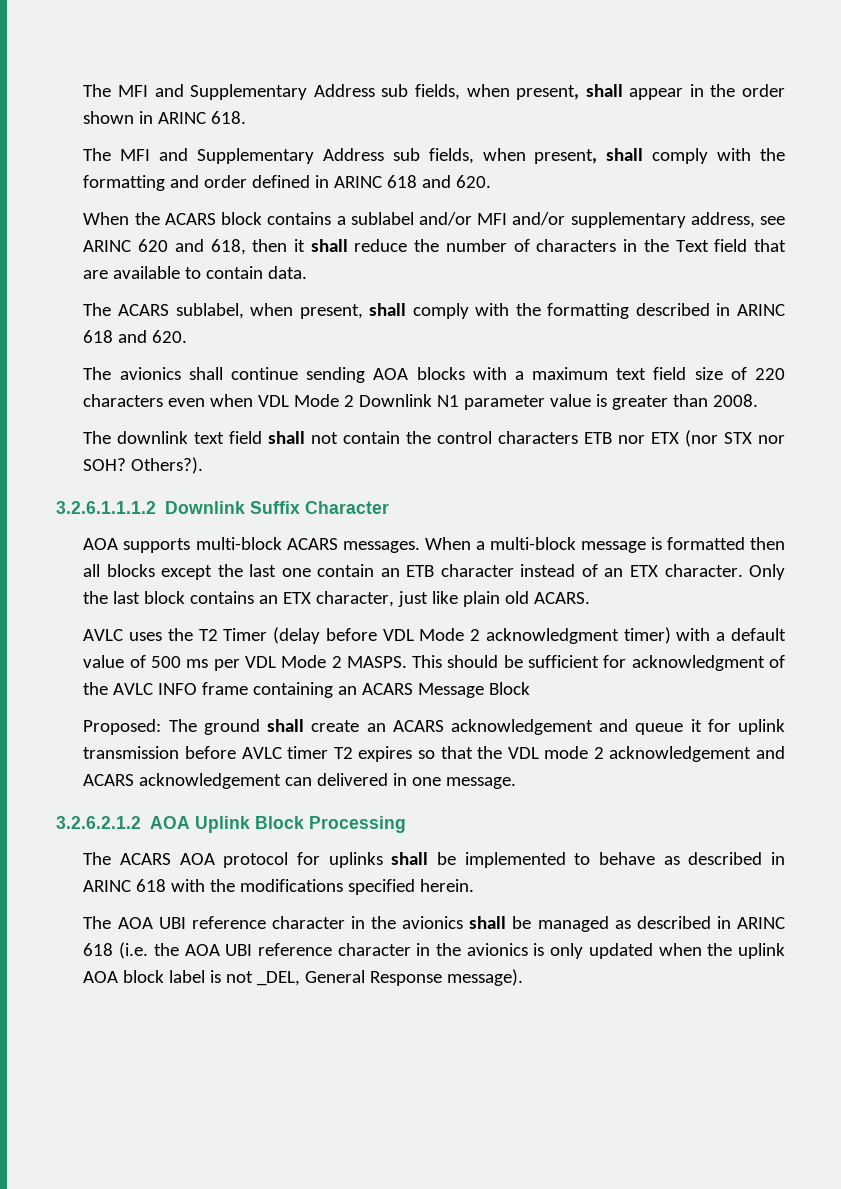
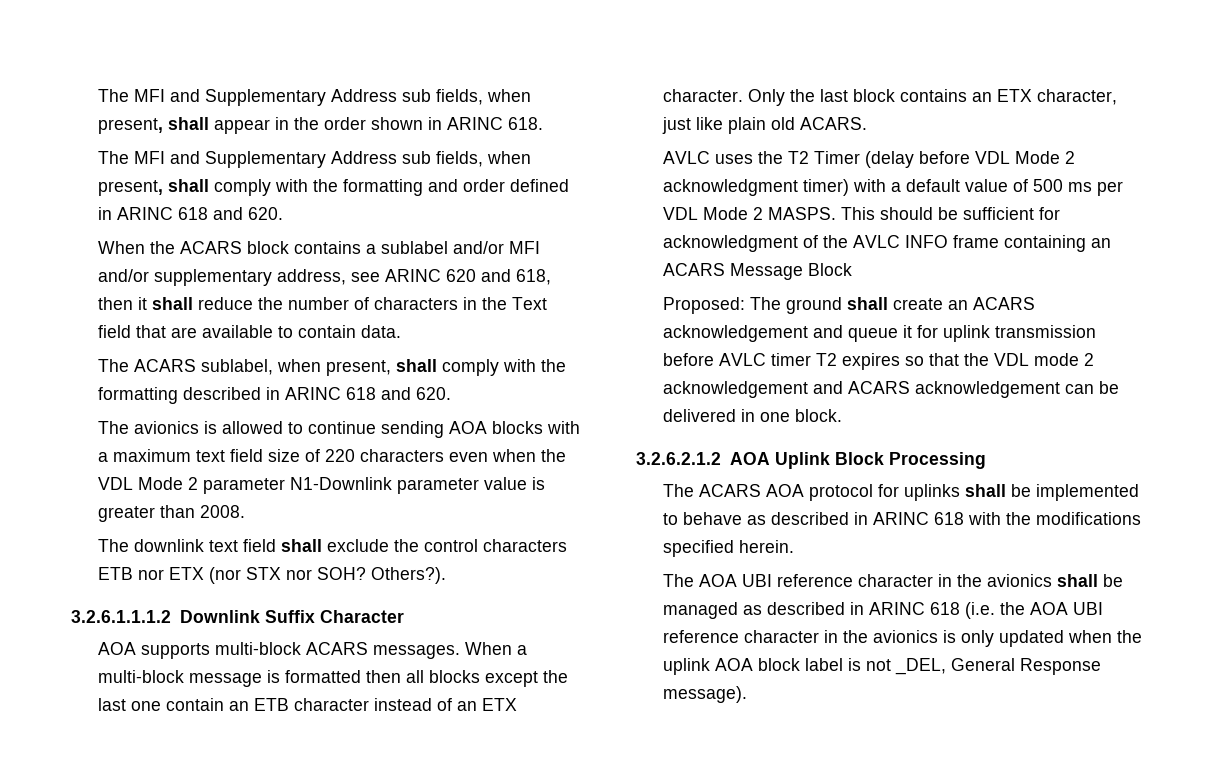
- The avionics shall continue sending AOA blocks with a maximum text field size of 220 characters even when VDL Mode 2 Downlink N1 parameter value is greater than 2008.
+ The avionics is allowed to continue sending AOA blocks with a maximum text field size of 220 characters even when the VDL Mode 2 parameter N1-Downlink parameter value is greater than 2008.
- The downlink text field shall not contain the control characters ETB nor ETX (nor STX nor SOH?
+ The downlink text field shall exclude the control characters ETB nor ETX (nor STX nor SOH?
- Proposed: The ground shall create an ACARS acknowledgement and queue it for uplink transmission before AVLC timer T2 expires so that the VDL mode 2 acknowledgement and ACARS acknowledgement can delivered in one message.
+ Proposed: The ground shall create an ACARS acknowledgement and queue it for uplink transmission before AVLC timer T2 expires so that the VDL mode 2 acknowledgement and ACARS acknowledgement can be delivered in one block.

